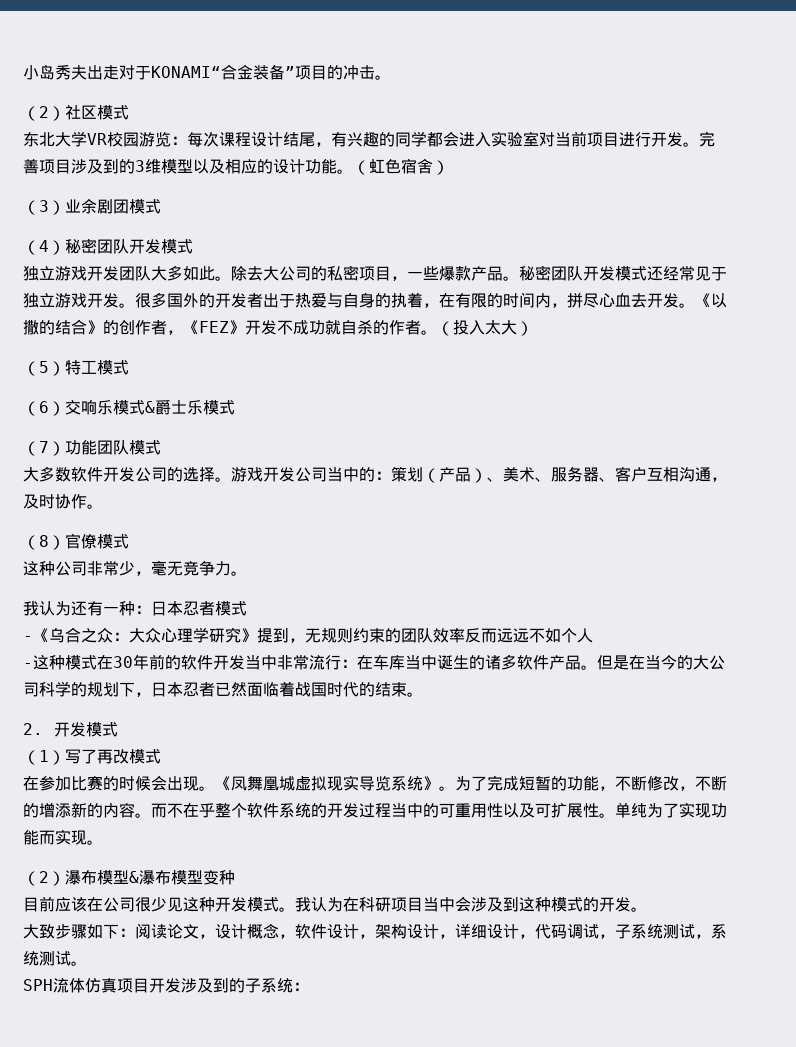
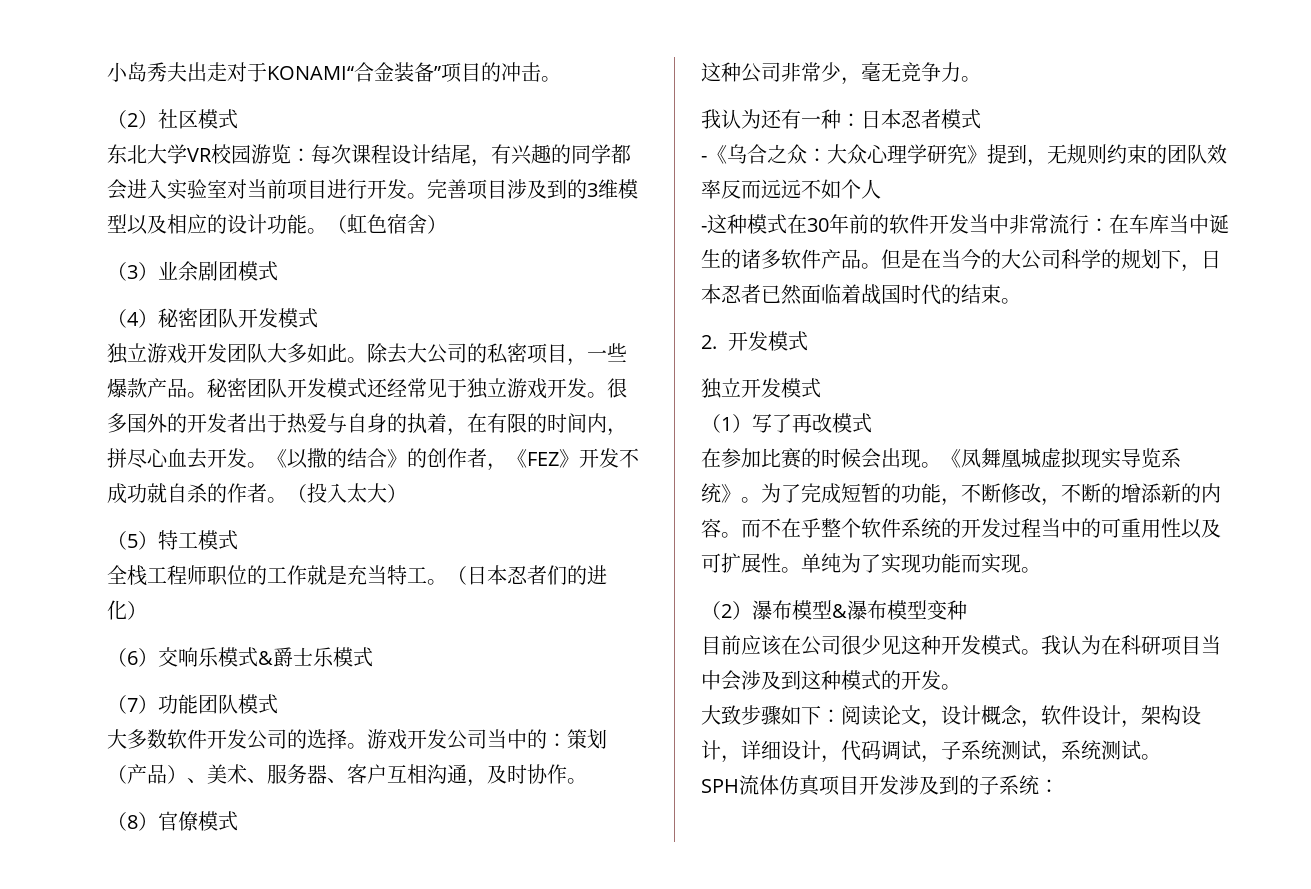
+ 全栈工程师职位的工作就是充当特工。（日本忍者们的进化）
+ 独立开发模式

